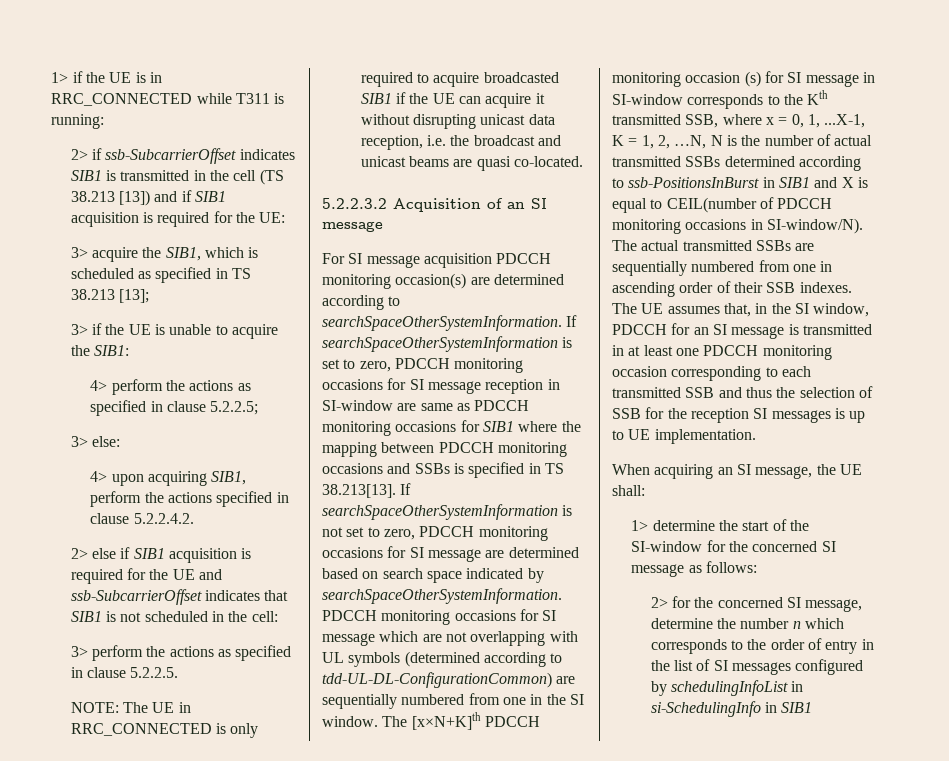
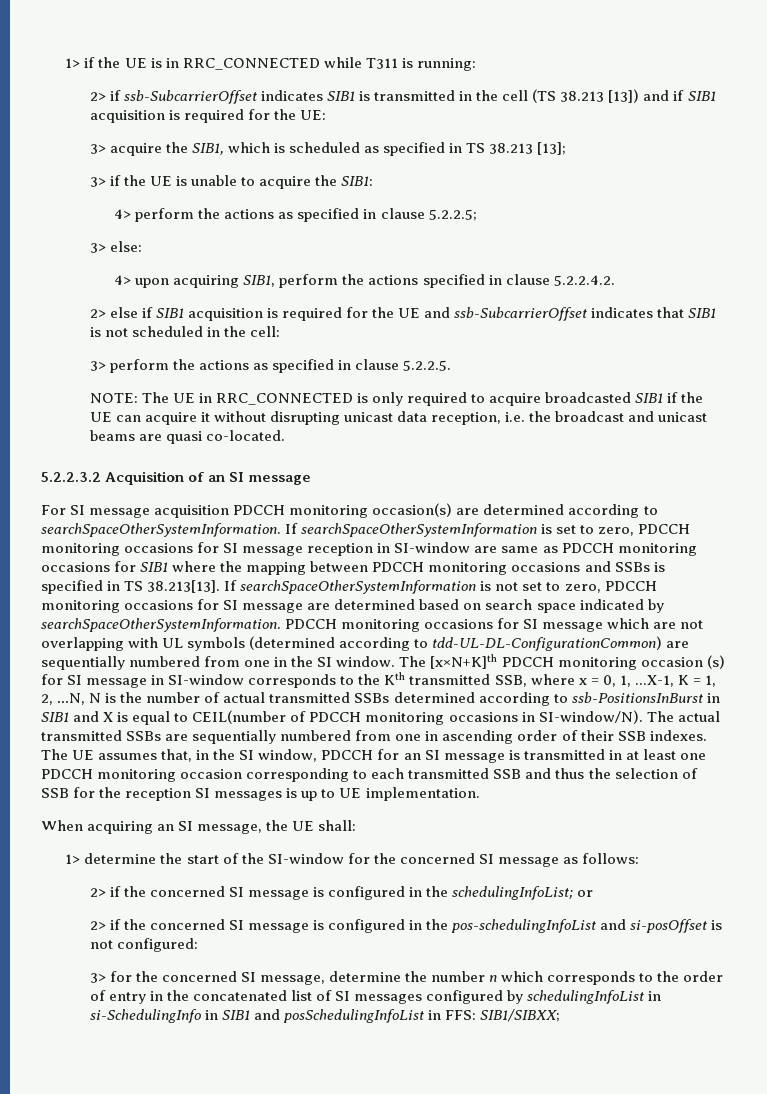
- 2> for the concerned SI message, determine the number n which corresponds to the order of entry in the list of SI messages configured by schedulingInfoList in si-SchedulingInfo in SIB1
+ 2> if the concerned SI message is configured in the schedulingInfoList; or
+ 2> if the concerned SI message is configured in the pos-schedulingInfoList and si-posOffset is not configured:
+ 3> for the concerned SI message, determine the number n which corresponds to the order of entry in the concatenated list of SI messages configured by schedulingInfoList in si-SchedulingInfo in SIB1 and posSchedulingInfoList in FFS: SIB1/SIBXX;

